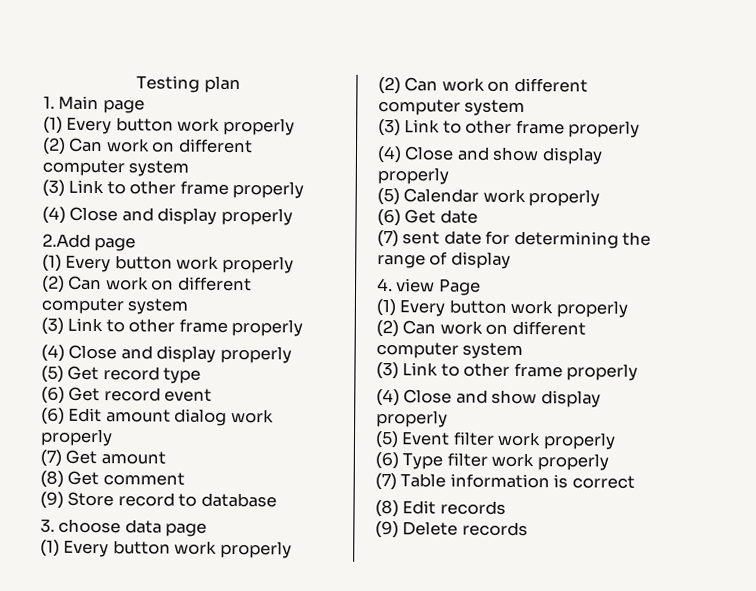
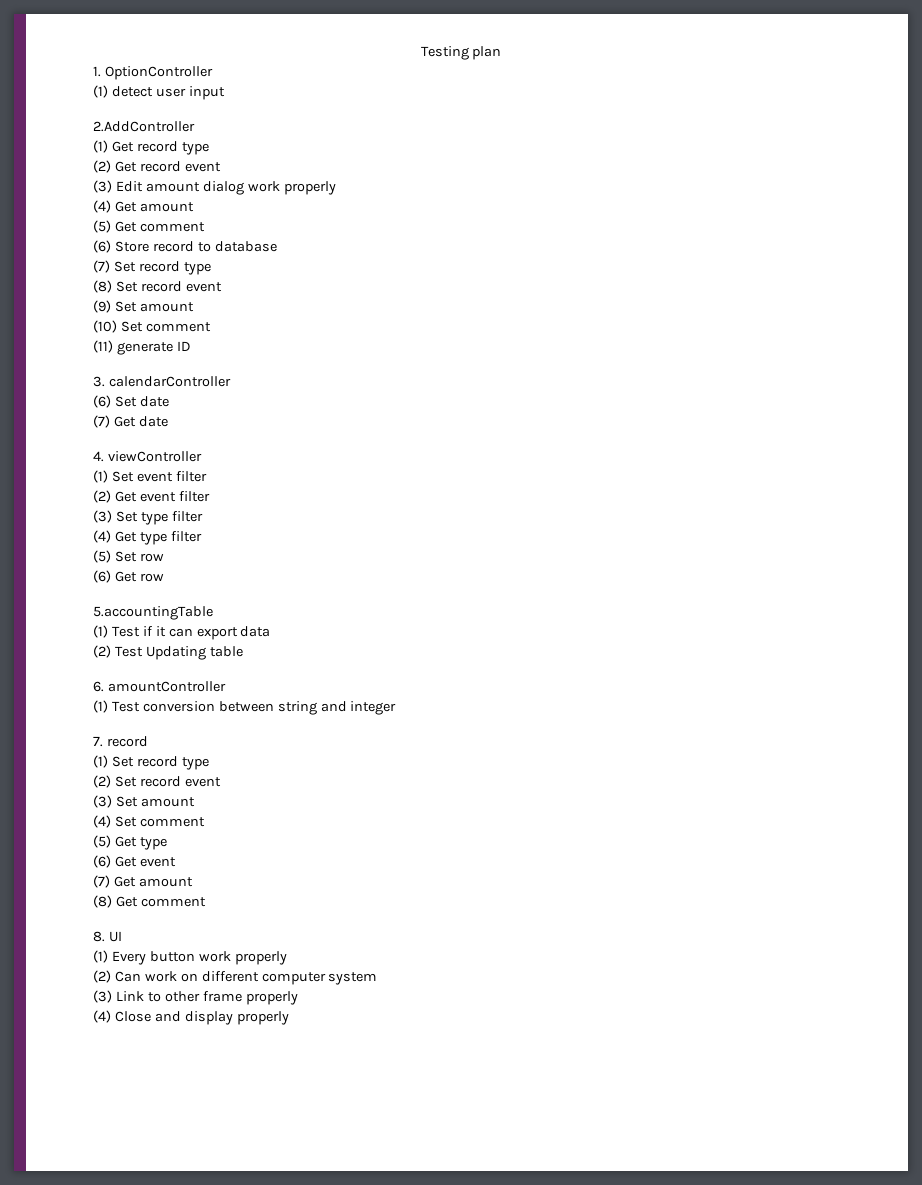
- 1. Main page
+ 1. OptionController
+ (1) detect user input
+ 2.AddController
+ (1) Get record type
+ (2) Get record event
+ (3) Edit amount dialog work properly
+ (4) Get amount
+ (5) Get comment
+ (6) Store record to database
+ (7) Set record type
+ (8) Set record event
+ (9) Set amount
+ (10) Set comment
+ (11) generate ID
+ 3. calendarController
+ (6) Set date
+ (7) Get date
+ 4. viewController
+ (1) Set event filter
+ (2) Get event filter
+ (3) Set type filter
+ (4) Get type filter
+ (5) Set row
+ (6) Get row
+ 5.accountingTable
+ (1) Test if it can export data
+ (2) Test Updating table
+ 6. amountController
+ (1) Test conversion between string and integer
+ 7. record
+ (1) Set record type
+ (2) Set record event
+ (3) Set amount
+ (4) Set comment
+ (5) Get type
+ (6) Get event
+ (7) Get amount
+ (8) Get comment
+ 8. UI
- 2.Add page
- (1) Every button work properly
- (2) Can work on different computer system
- (3) Link to other frame properly
- (4) Close and display properly
- (5) Get record type
- (6) Get record event
- (6) Edit amount dialog work properly
- (7) Get amount
- (8) Get comment
- (9) Store record to database
- 3. choose data page
- (1) Every button work properly
- (2) Can work on different computer system
- (3) Link to other frame properly
- (4) Close and show display properly
- (5) Calendar work properly
- (6) Get date
- (7) sent date for determining the range of display
- 4. view Page
- (1) Every button work properly
- (2) Can work on different computer system
- (3) Link to other frame properly
- (4) Close and show display properly
- (5) Event filter work properly
- (6) Type filter work properly
- (7) Table information is correct
- (8) Edit records
- (9) Delete records

